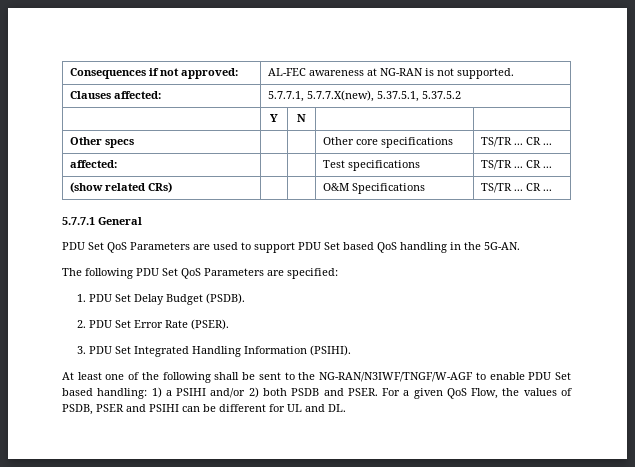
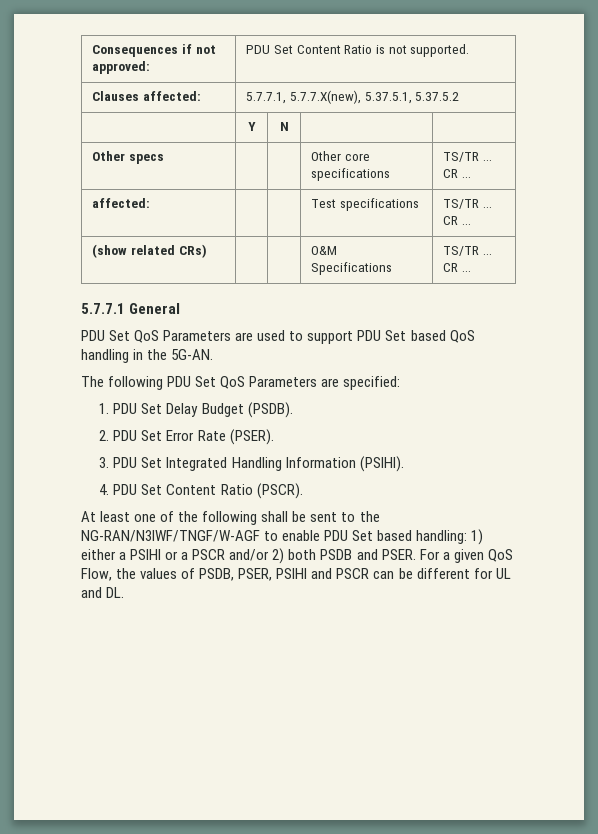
- Consequences if not approved: | AL-FEC awareness at NG-RAN is not supported.
+ Consequences if not approved: | PDU Set Content Ratio is not supported.
+ 4. PDU Set Content Ratio (PSCR).
- At least one of the following shall be sent to the NG-RAN/N3IWF/TNGF/W-AGF to enable PDU Set based handling: 1) a PSIHI and/or 2) both PSDB and PSER.
+ At least one of the following shall be sent to the NG-RAN/N3IWF/TNGF/W-AGF to enable PDU Set based handling: 1) either a PSIHI or a PSCR and/or 2) both PSDB and PSER.
- For a given QoS Flow, the values of PSDB, PSER and PSIHI can be different for UL and DL.
+ For a given QoS Flow, the values of PSDB, PSER, PSIHI and PSCR can be different for UL and DL.

